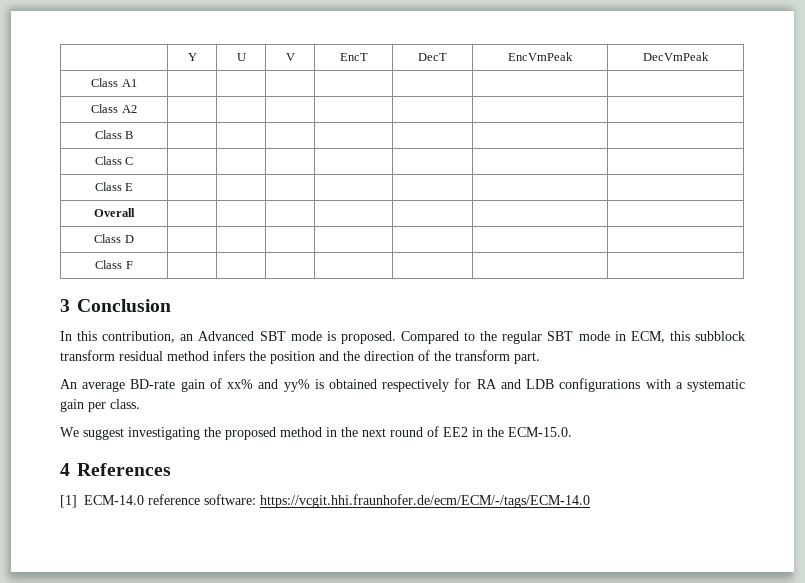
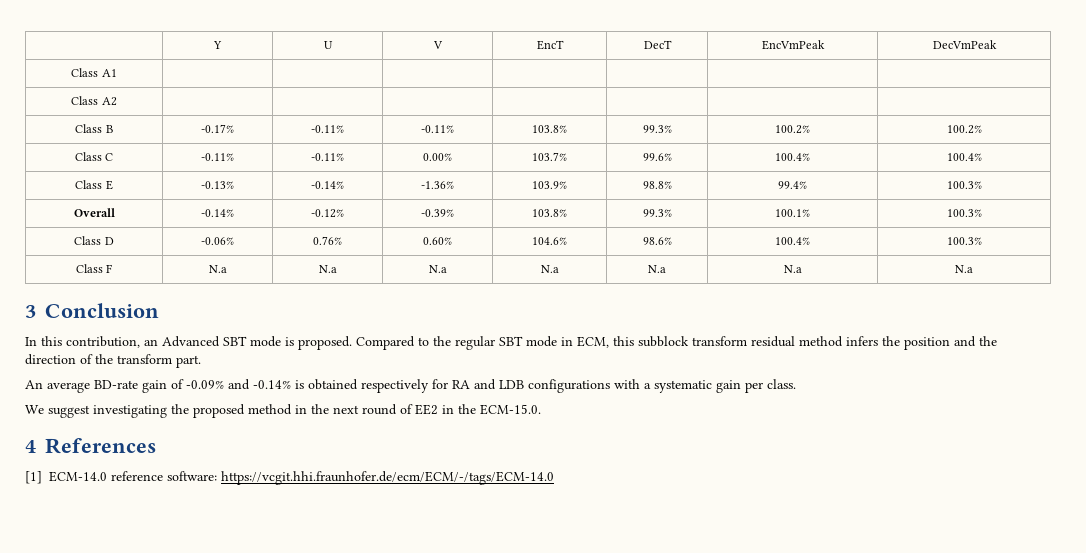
- Class B | | | | | | |
- Class C | | | | | | |
- Class E | | | | | | |
- Overall | | | | | | |
- Class D | | | | | | |
- Class F | | | | | | |
+ Class B | -0.17% | -0.11% | -0.11% | 103.8% | 99.3% | 100.2% | 100.2%
+ Class C | -0.11% | -0.11% | 0.00% | 103.7% | 99.6% | 100.4% | 100.4%
+ Class E | -0.13% | -0.14% | -1.36% | 103.9% | 98.8% | 99.4% | 100.3%
+ Overall | -0.14% | -0.12% | -0.39% | 103.8% | 99.3% | 100.1% | 100.3%
+ Class D | -0.06% | 0.76% | 0.60% | 104.6% | 98.6% | 100.4% | 100.3%
+ Class F | N.a | N.a | N.a | N.a | N.a | N.a | N.a
- An average BD-rate gain of xx% and yy% is obtained respectively for RA and LDB configurations with a systematic gain per class.
+ An average BD-rate gain of -0.09% and -0.14% is obtained respectively for RA and LDB configurations with a systematic gain per class.

